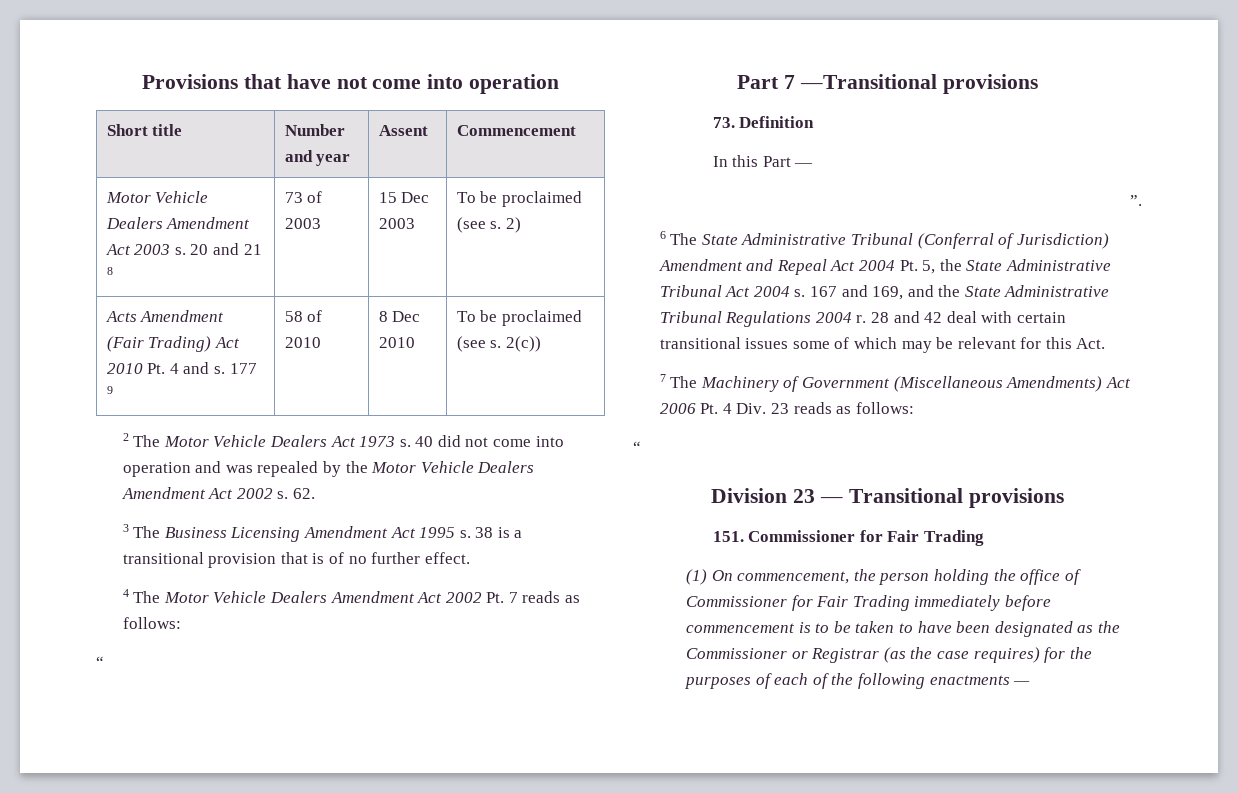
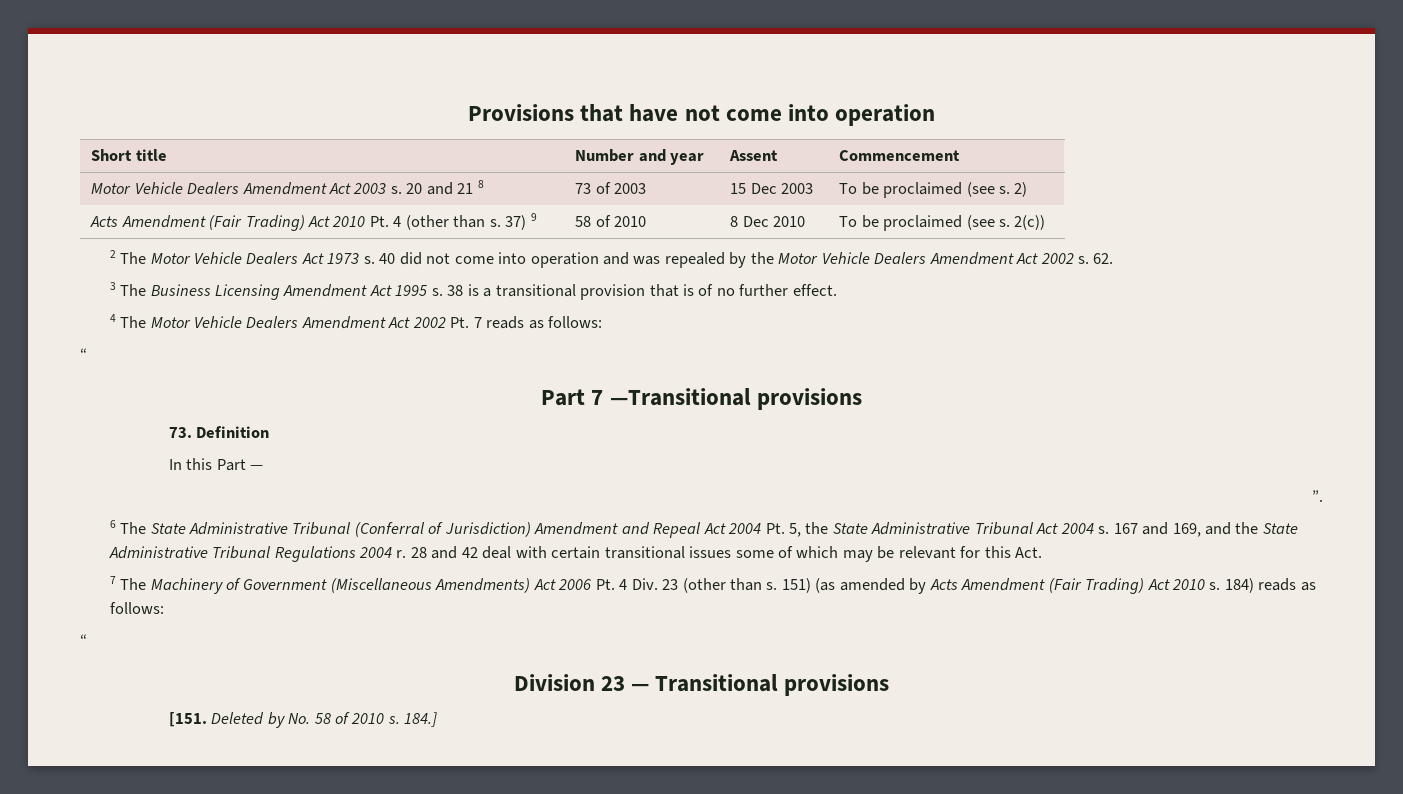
- Acts Amendment (Fair Trading) Act 2010 Pt. 4 and s. 177 9 | 58 of 2010 | 8 Dec 2010 | To be proclaimed (see s. 2(c))
+ Acts Amendment (Fair Trading) Act 2010 Pt. 4 (other than s. 37) 9 | 58 of 2010 | 8 Dec 2010 | To be proclaimed (see s. 2(c))
- 7 The Machinery of Government (Miscellaneous Amendments) Act 2006 Pt. 4 Div. 23 reads as follows:
+ 7 The Machinery of Government (Miscellaneous Amendments) Act 2006 Pt. 4 Div. 23 (other than s. 151) (as amended by Acts Amendment (Fair Trading) Act 2010 s. 184) reads as follows:
- 151. Commissioner for Fair Trading
- (1) On commencement, the person holding the office of Commissioner for Fair Trading immediately before commencement is to be taken to have been designated as the Commissioner or Registrar (as the case requires) for the purposes of each of the following enactments —
+ [151. Deleted by No. 58 of 2010 s. 184.]

